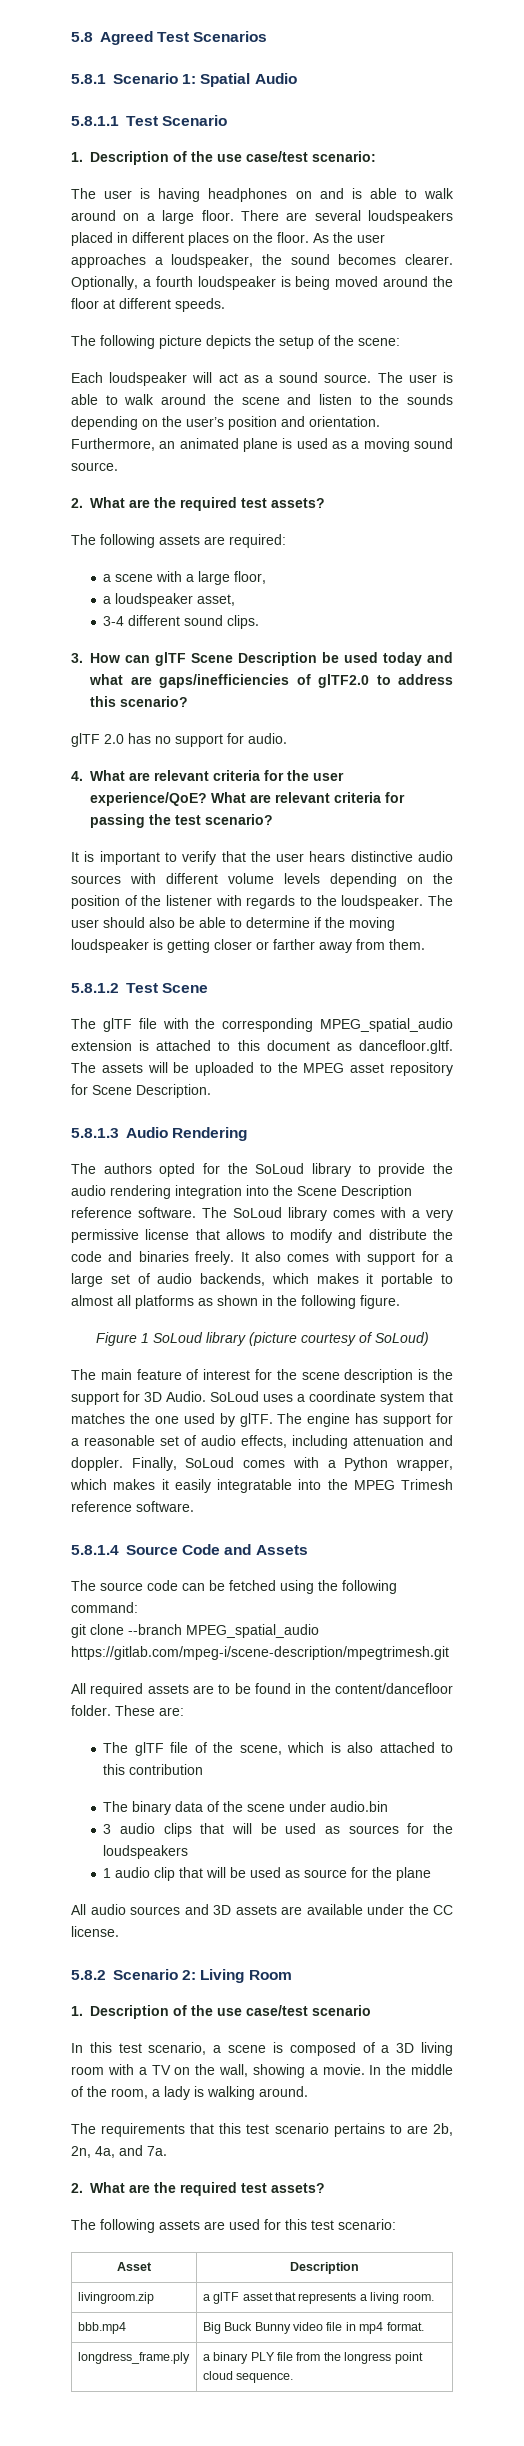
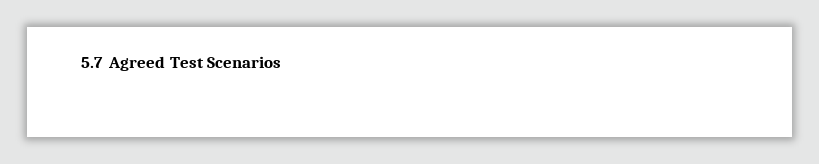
- 5.8 Agreed Test Scenarios
+ 5.7 Agreed Test Scenarios
- 5.8.1 Scenario 1: Spatial Audio
- 5.8.1.1 Test Scenario
- 1. Description of the use case/test scenario:
- The user is having headphones on and is able to walk around on a large floor. There are several loudspeakers placed in different places on the floor. As the user approaches a loudspeaker, the sound becomes clearer. Optionally, a fourth loudspeaker is being moved around the floor at different speeds.
- The following picture depicts the setup of the scene:
- Each loudspeaker will act as a sound source. The user is able to walk around the scene and listen to the sounds depending on the user’s position and orientation. Furthermore, an animated plane is used as a moving sound source.
- 2. What are the required test assets?
- The following assets are required:
- a scene with a large floor,
- a loudspeaker asset,
- 3-4 different sound clips.
- 3. How can glTF Scene Description be used today and what are gaps/inefficiencies of glTF2.0 to address this scenario?
- glTF 2.0 has no support for audio.
- 4. What are relevant criteria for the user experience/QoE? What are relevant criteria for passing the test scenario?
- It is important to verify that the user hears distinctive audio sources with different volume levels depending on the position of the listener with regards to the loudspeaker. The user should also be able to determine if the moving loudspeaker is getting closer or farther away from them.
- 5.8.1.2 Test Scene
- The glTF file with the corresponding MPEG_spatial_audio extension is attached to this document as dancefloor.gltf. The assets will be uploaded to the MPEG asset repository for Scene Description.
- 5.8.1.3 Audio Rendering
- The authors opted for the SoLoud library to provide the audio rendering integration into the Scene Description reference software. The SoLoud library comes with a very permissive license that allows to modify and distribute the code and binaries freely. It also comes with support for a large set of audio backends, which makes it portable to almost all platforms as shown in the following figure.
- Figure 1 SoLoud library (picture courtesy of SoLoud)
- The main feature of interest for the scene description is the support for 3D Audio. SoLoud uses a coordinate system that matches the one used by glTF. The engine has support for a reasonable set of audio effects, including attenuation and doppler. Finally, SoLoud comes with a Python wrapper, which makes it easily integratable into the MPEG Trimesh reference software.
- 5.8.1.4 Source Code and Assets
- The source code can be fetched using the following command:
- git clone --branch MPEG_spatial_audio https://gitlab.com/mpeg-i/scene-description/mpegtrimesh.git
- All required assets are to be found in the content/dancefloor folder. These are:
- The glTF file of the scene, which is also attached to this contribution
- The binary data of the scene under audio.bin
- 3 audio clips that will be used as sources for the loudspeakers
- 1 audio clip that will be used as source for the plane
- All audio sources and 3D assets are available under the CC license.
- 5.8.2 Scenario 2: Living Room
- 1. Description of the use case/test scenario
- In this test scenario, a scene is composed of a 3D living room with a TV on the wall, showing a movie. In the middle of the room, a lady is walking around.
- The requirements that this test scenario pertains to are 2b, 2n, 4a, and 7a.
- 2. What are the required test assets?
- The following assets are used for this test scenario:
- Asset | Description
- livingroom.zip | a glTF asset that represents a living room.
- bbb.mp4 | Big Buck Bunny video file in mp4 format.
- longdress_frame.ply | a binary PLY file from the longress point cloud sequence.

